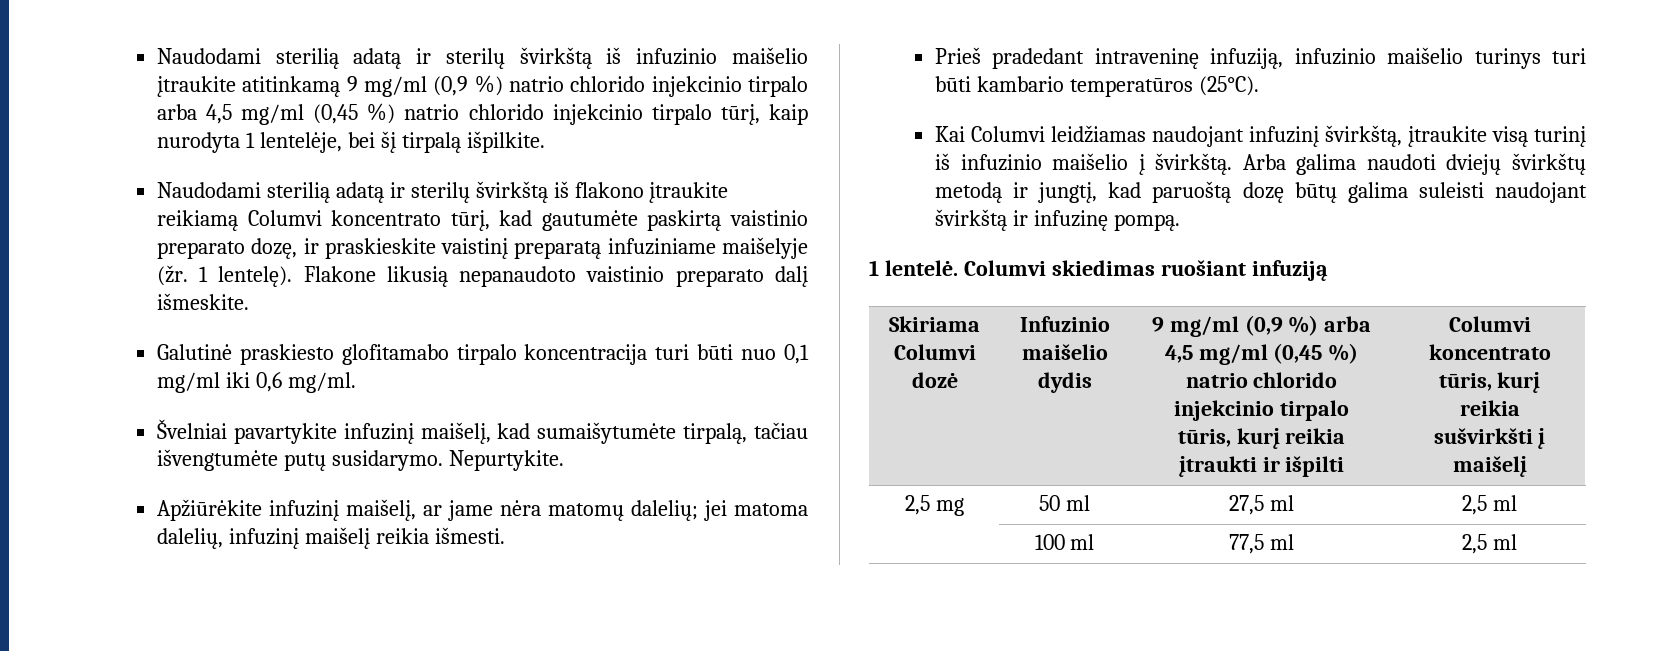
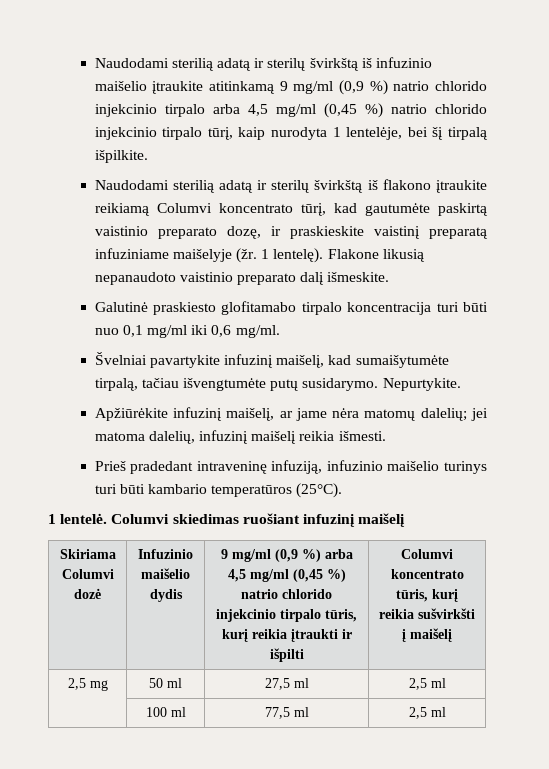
- Kai Columvi leidžiamas naudojant infuzinį švirkštą, įtraukite visą turinį iš infuzinio maišelio į švirkštą. Arba galima naudoti dviejų švirkštų metodą ir jungtį, kad paruoštą dozę būtų galima suleisti naudojant švirkštą ir infuzinę pompą.
- Columvi skiedimas ruošiant infuziją
+ Columvi skiedimas ruošiant infuzinį maišelį

